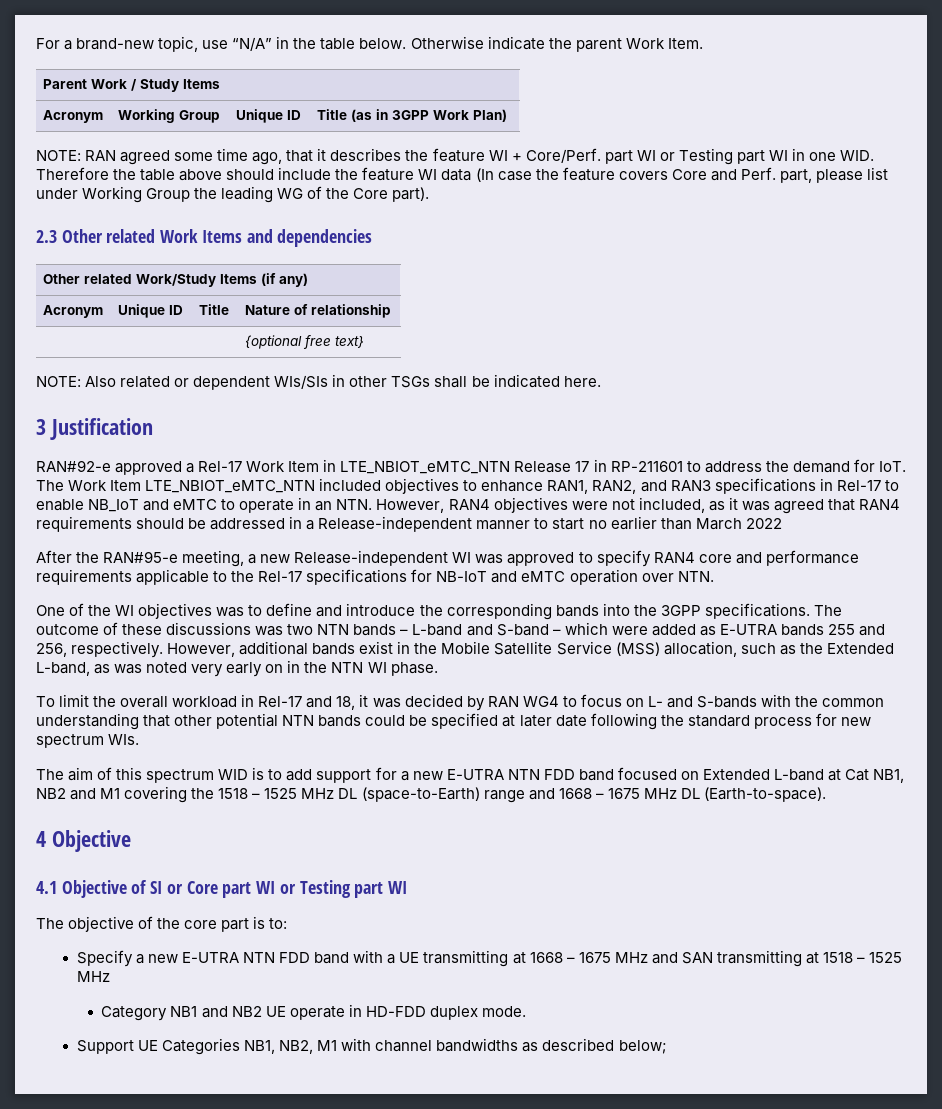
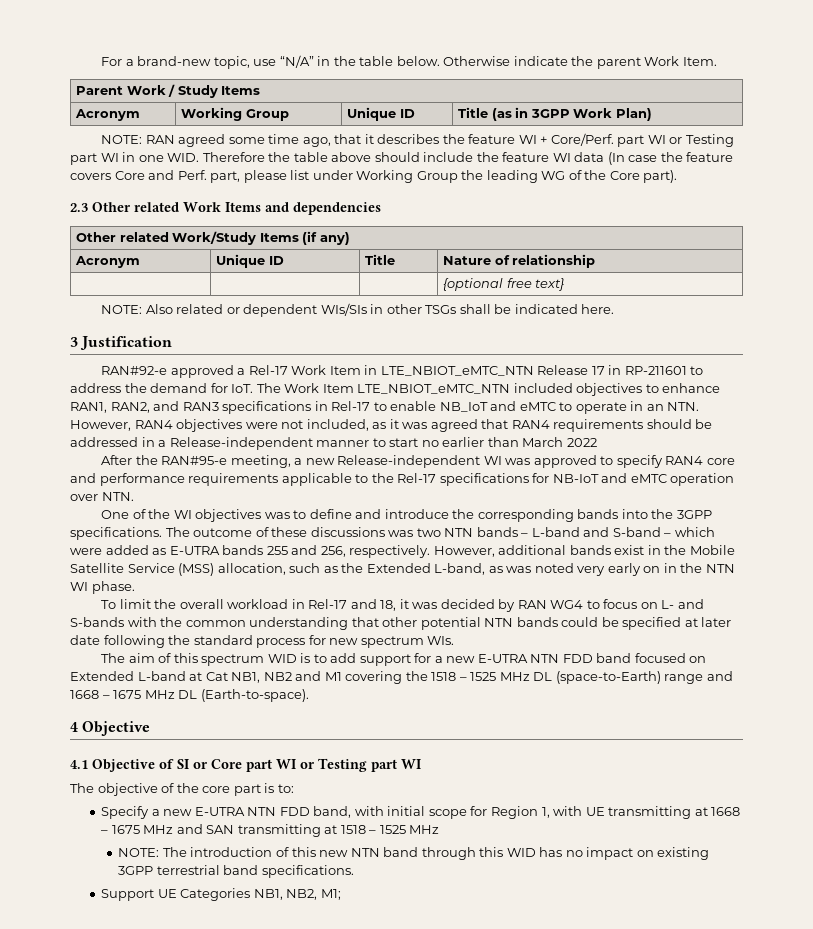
- Specify a new E-UTRA NTN FDD band with a UE transmitting at 1668 – 1675 MHz and SAN transmitting at 1518 – 1525 MHz
+ Specify a new E-UTRA NTN FDD band, with initial scope for Region 1, with UE transmitting at 1668 – 1675 MHz and SAN transmitting at 1518 – 1525 MHz
- Category NB1 and NB2 UE operate in HD-FDD duplex mode.
+ NOTE: The introduction of this new NTN band through this WID has no impact on existing 3GPP terrestrial band specifications.
- Support UE Categories NB1, NB2, M1 with channel bandwidths as described below;
+ Support UE Categories NB1, NB2, M1;

